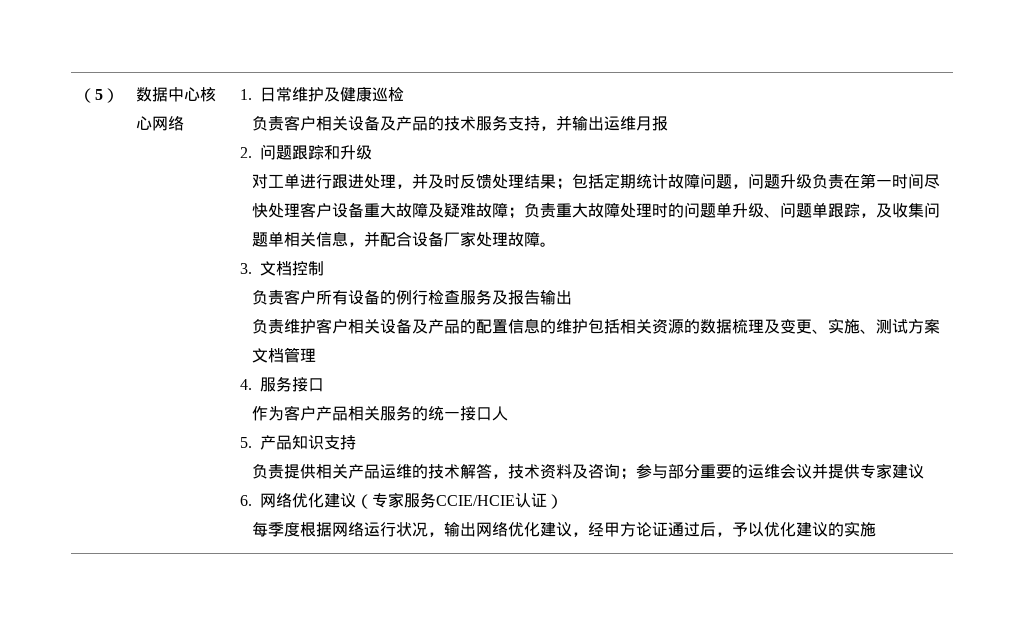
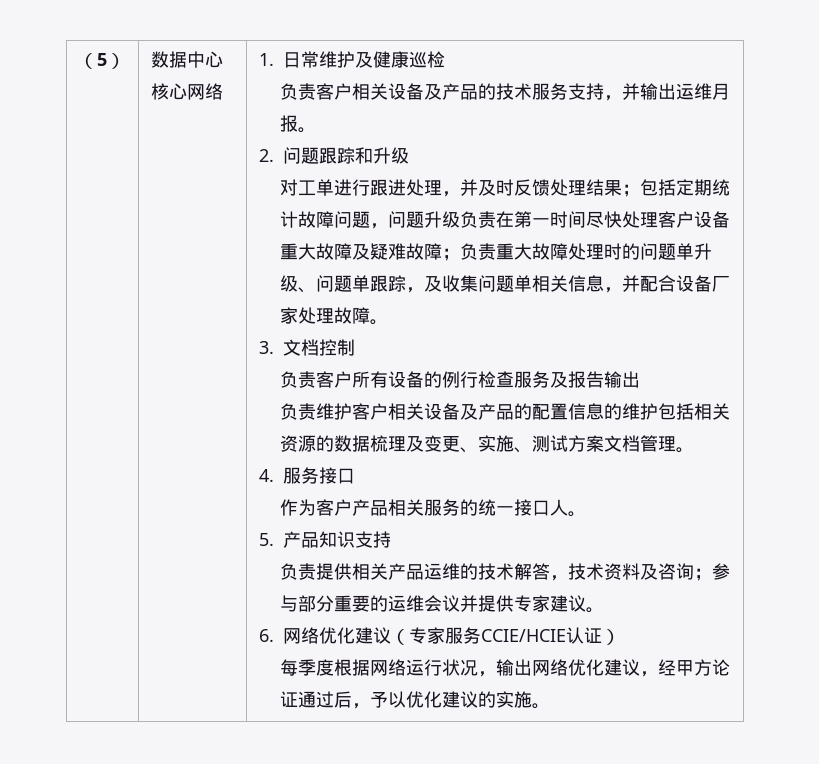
- 负责客户相关设备及产品的技术服务支持，并输出运维月报
+ 负责客户相关设备及产品的技术服务支持，并输出运维月报。
- 负责维护客户相关设备及产品的配置信息的维护包括相关资源的数据梳理及变更、实施、测试方案文档管理
+ 负责维护客户相关设备及产品的配置信息的维护包括相关资源的数据梳理及变更、实施、测试方案文档管理。
- 作为客户产品相关服务的统一接口人
+ 作为客户产品相关服务的统一接口人。
- 负责提供相关产品运维的技术解答，技术资料及咨询；参与部分重要的运维会议并提供专家建议
+ 负责提供相关产品运维的技术解答，技术资料及咨询；参与部分重要的运维会议并提供专家建议。
- 每季度根据网络运行状况，输出网络优化建议，经甲方论证通过后，予以优化建议的实施
+ 每季度根据网络运行状况，输出网络优化建议，经甲方论证通过后，予以优化建议的实施。

